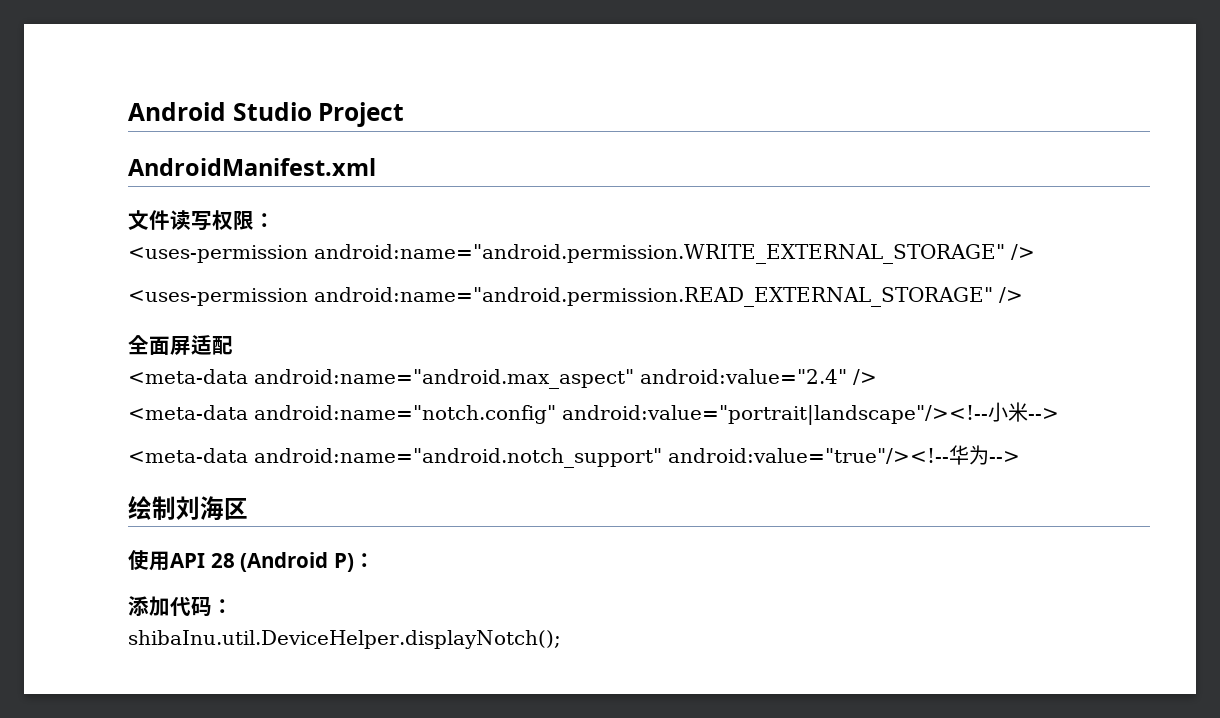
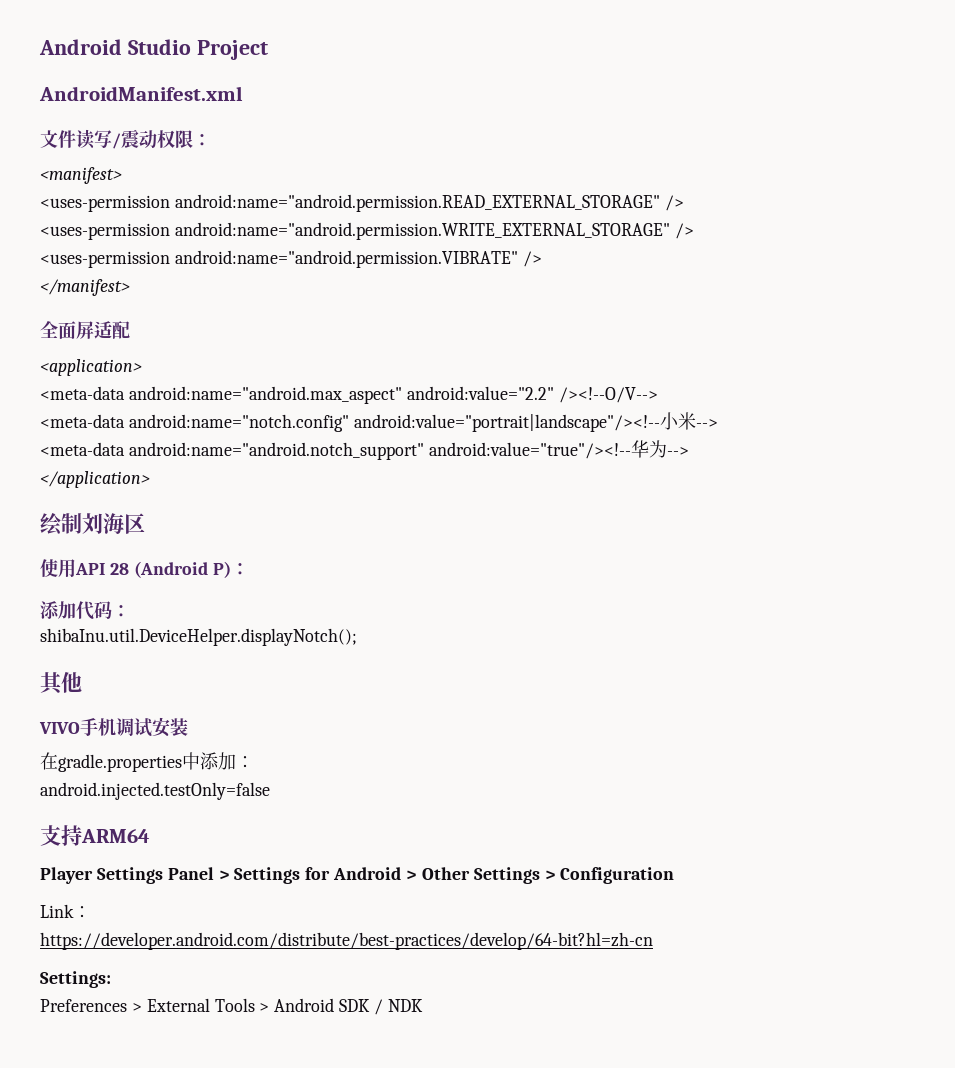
- 文件读写权限：
+ 文件读写/震动权限：
+ <manifest>
+ <uses-permission android:name="android.permission.READ_EXTERNAL_STORAGE" />
- <uses-permission android:name="android.permission.READ_EXTERNAL_STORAGE" />
+ <uses-permission android:name="android.permission.VIBRATE" />
+ </manifest>
+ <application>
- <meta-data android:name="android.max_aspect" android:value="2.4" />
+ <meta-data android:name="android.max_aspect" android:value="2.2" /><!--O/V-->
+ </application>
+ 其他
+ VIVO手机调试安装
+ 在gradle.properties中添加：
+ android.injected.testOnly=false
+ 支持ARM64
+ Player Settings Panel > Settings for Android > Other Settings > Configuration
+ Link：
+ https://developer.android.com/distribute/best-practices/develop/64-bit?hl=zh-cn
+ Settings:
+ Preferences > External Tools > Android SDK / NDK

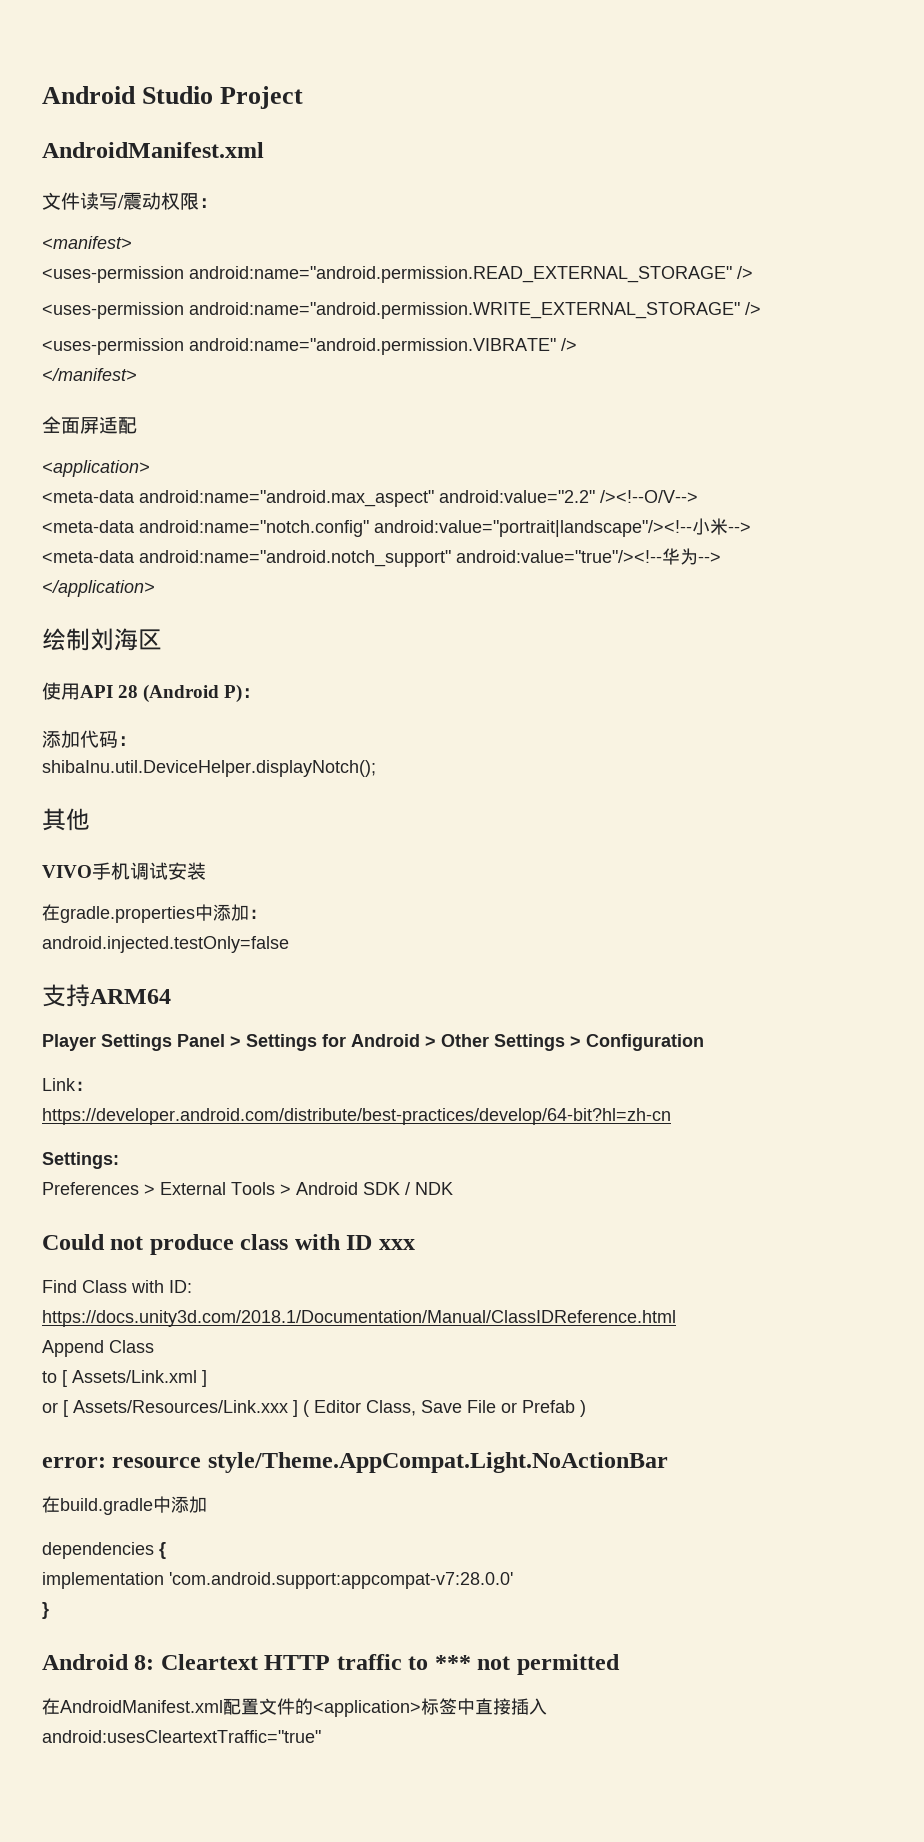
+ Could not produce class with ID xxx
+ Find Class with ID:
+ https://docs.unity3d.com/2018.1/Documentation/Manual/ClassIDReference.html
+ Append Class
+ to [ Assets/Link.xml ]
+ or [ Assets/Resources/Link.xxx ] ( Editor Class, Save File or Prefab )
+ error: resource style/Theme.AppCompat.Light.NoActionBar
+ 在build.gradle中添加
+ dependencies {
+ implementation 'com.android.support:appcompat-v7:28.0.0'
+ }
+ Android 8: Cleartext HTTP traffic to *** not permitted
+ 在AndroidManifest.xml配置文件的<application>标签中直接插入
+ android:usesCleartextTraffic="true"

